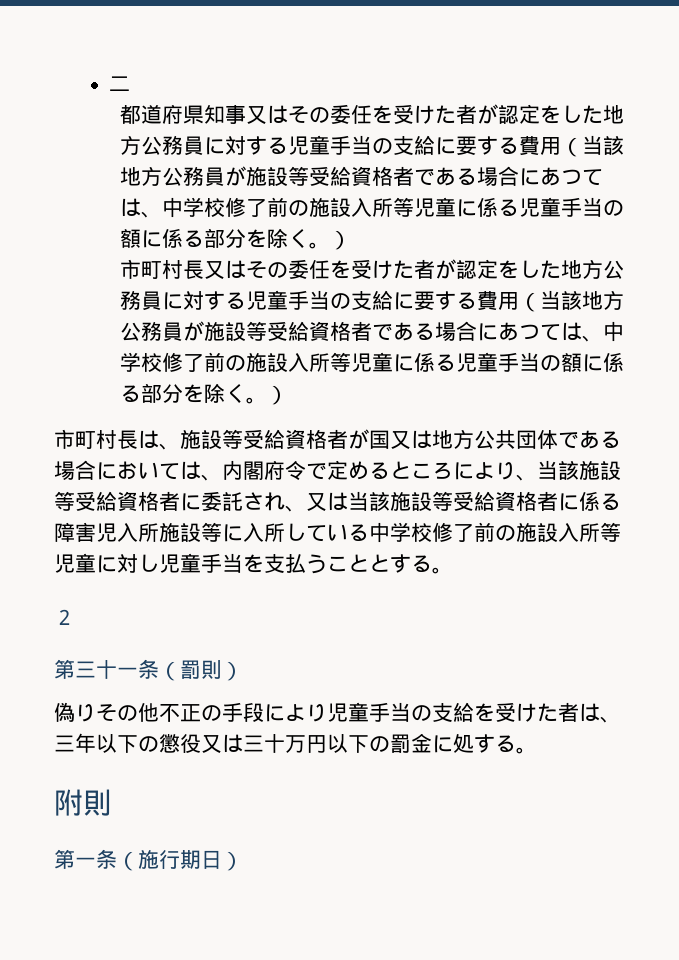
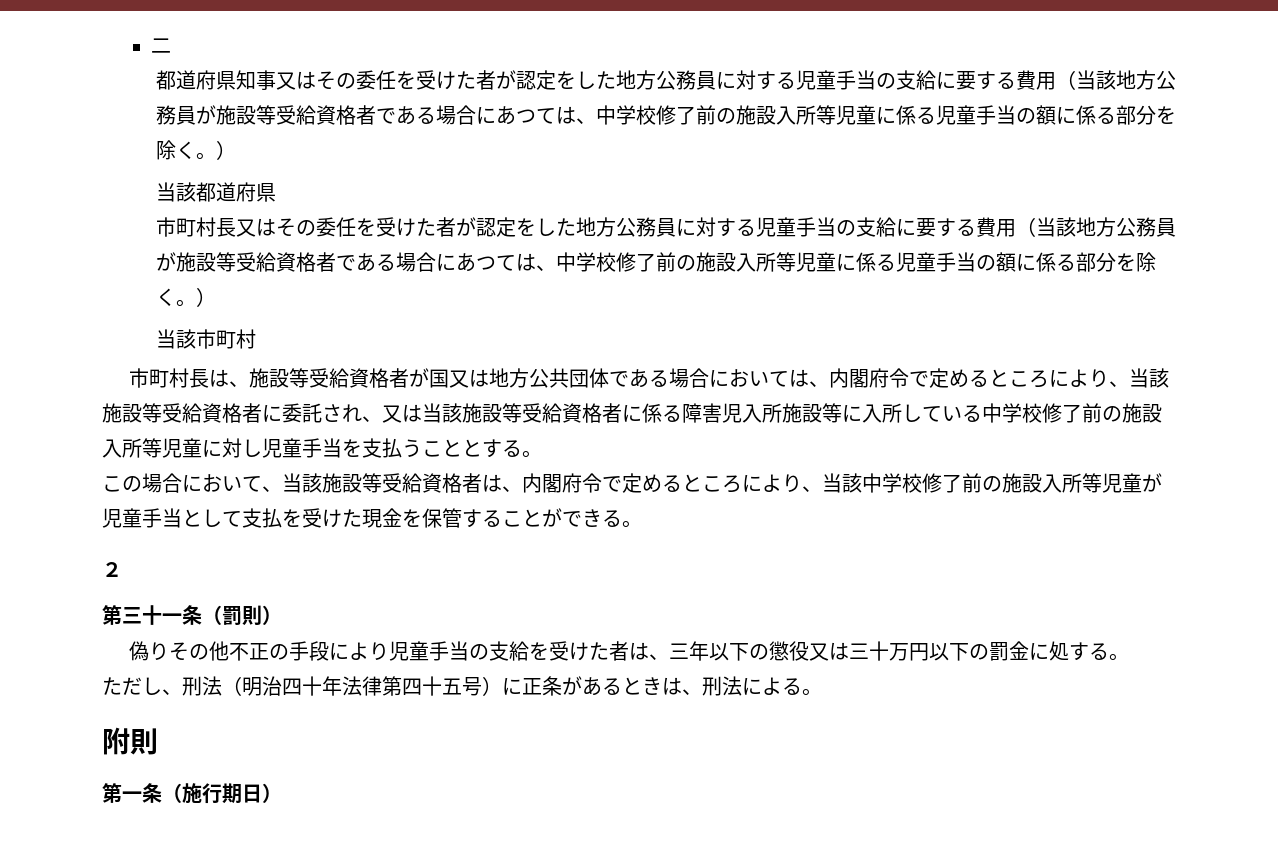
+ 当該都道府県
+ 当該市町村
+ この場合において、当該施設等受給資格者は、内閣府令で定めるところにより、当該中学校修了前の施設入所等児童が児童手当として支払を受けた現金を保管することができる。
+ ただし、刑法（明治四十年法律第四十五号）に正条があるときは、刑法による。

